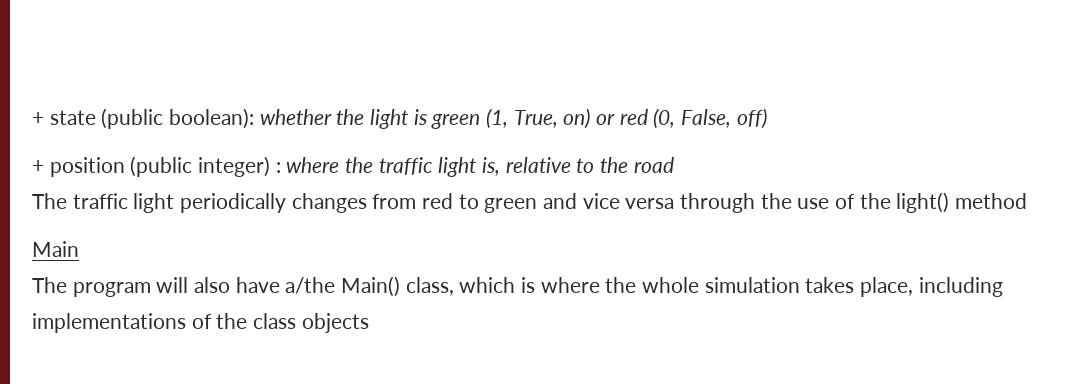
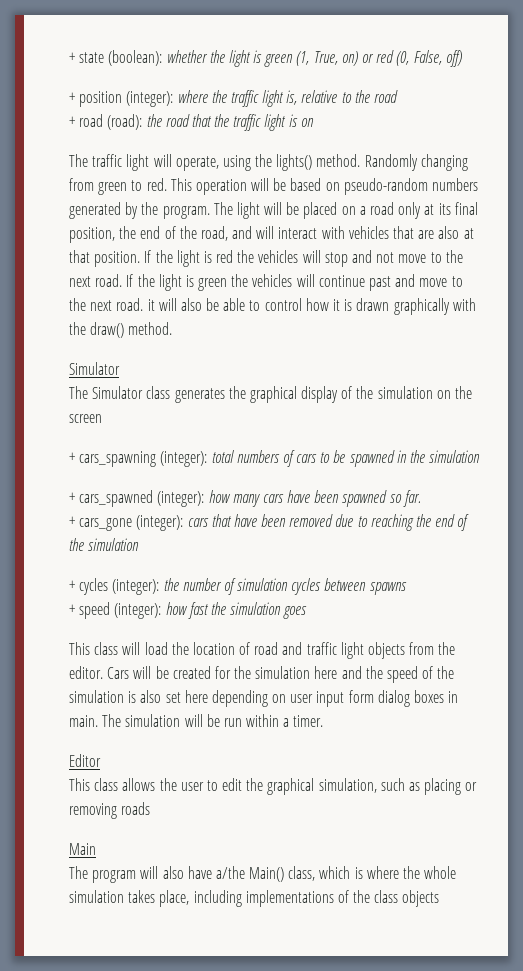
- + state (public boolean): whether the light is green (1, True, on) or red (0, False, off)
+ + state (boolean): whether the light is green (1, True, on) or red (0, False, off)
- + position (public integer) : where the traffic light is, relative to the road
+ + position (integer): where the traffic light is, relative to the road
- The traffic light periodically changes from red to green and vice versa through the use of the light() method
+ + road (road): the road that the traffic light is on
+ The traffic light will operate, using the lights() method. Randomly changing from green to red. This operation will be based on pseudo-random numbers generated by the program. The light will be placed on a road only at its final position, the end of the road, and will interact with vehicles that are also at that position. If the light is red the vehicles will stop and not move to the next road. If the light is green the vehicles will continue past and move to the next road. it will also be able to control how it is drawn graphically with the draw() method.
+ Simulator
+ The Simulator class generates the graphical display of the simulation on the screen
+ + cars_spawning (integer): total numbers of cars to be spawned in the simulation
+ + cars_spawned (integer): how many cars have been spawned so far.
+ + cars_gone (integer): cars that have been removed due to reaching the end of the simulation
+ + cycles (integer): the number of simulation cycles between spawns
+ + speed (integer): how fast the simulation goes
+ This class will load the location of road and traffic light objects from the editor. Cars will be created for the simulation here and the speed of the simulation is also set here depending on user input form dialog boxes in main. The simulation will be run within a timer.
+ Editor
+ This class allows the user to edit the graphical simulation, such as placing or removing roads

